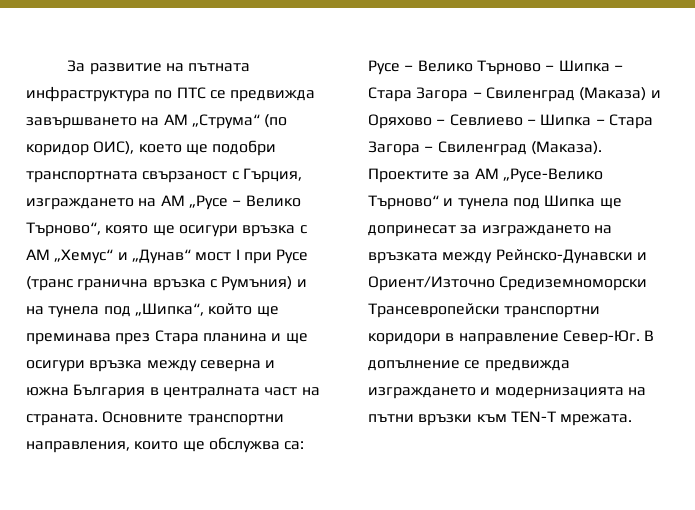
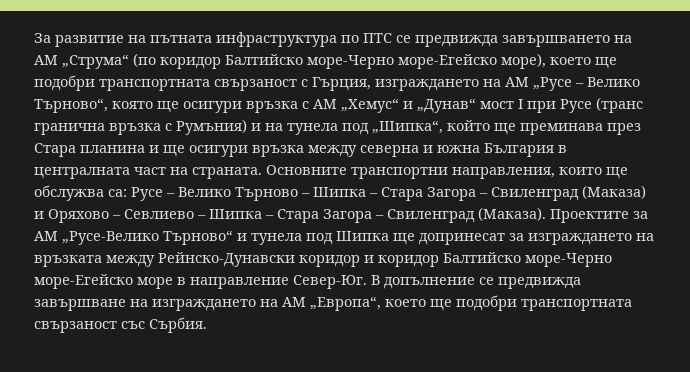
- За развитие на пътната инфраструктура по ПТС се предвижда завършването на АМ „Струма“ (по коридор ОИС), което ще подобри транспортната свързаност с Гърция, изграждането на АМ „Русе – Велико Търново“, която ще осигури връзка с АМ „Хемус“ и „Дунав“ мост I при Русе (транс гранична връзка с Румъния) и на тунела под „Шипка“, който ще преминава през Стара планина и ще осигури връзка между северна и южна България в централната част на страната.
+ За развитие на пътната инфраструктура по ПТС се предвижда завършването на АМ „Струма“ (по коридор Балтийско море-Черно море-Егейско море), което ще подобри транспортната свързаност с Гърция, изграждането на АМ „Русе – Велико Търново“, която ще осигури връзка с АМ „Хемус“ и „Дунав“ мост I при Русе (транс гранична връзка с Румъния) и на тунела под „Шипка“, който ще преминава през Стара планина и ще осигури връзка между северна и южна България в централната част на страната.
- Проектите за АМ „Русе-Велико Търново“ и тунела под Шипка ще допринесат за изграждането на връзката между Рейнско-Дунавски и Ориент/Източно Средиземноморски Трансевропейски транспортни коридори в направление Север-Юг.
+ Проектите за АМ „Русе-Велико Търново“ и тунела под Шипка ще допринесат за изграждането на връзката между Рейнско-Дунавски коридор и коридор Балтийско море-Черно море-Егейско море в направление Север-Юг.
- В допълнение се предвижда изграждането и модернизацията на пътни връзки към TEN-T мрежата.
+ В допълнение се предвижда завършване на изграждането на АМ „Европа“, което ще подобри транспортната свързаност със Сърбия.

